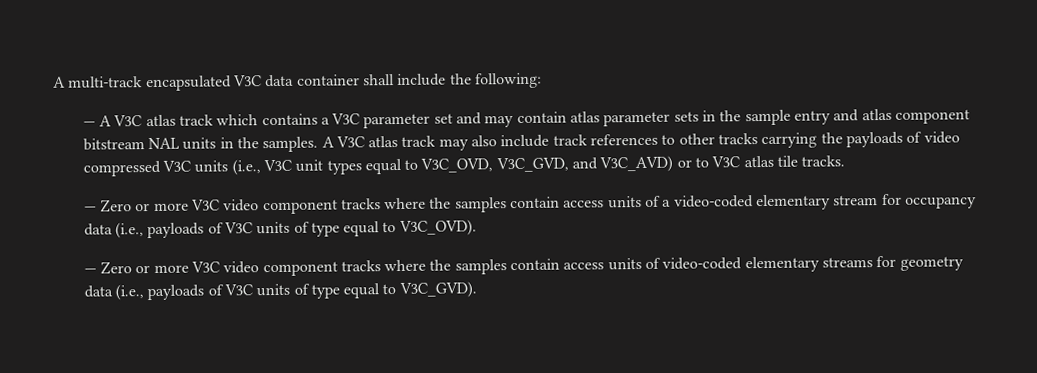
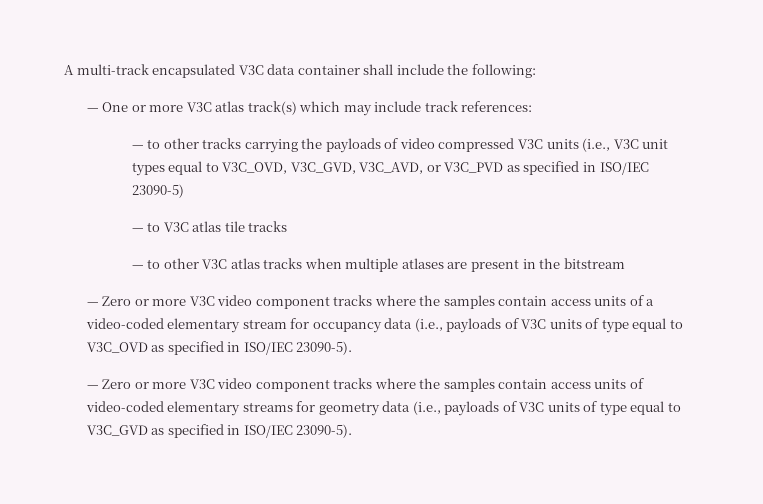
- — A V3C atlas track which contains a V3C parameter set and may contain atlas parameter sets in the sample entry and atlas component bitstream NAL units in the samples. A V3C atlas track may also include track references to other tracks carrying the payloads of video compressed V3C units (i.e., V3C unit types equal to V3C_OVD, V3C_GVD, and V3C_AVD) or to V3C atlas tile tracks.
+ — One or more V3C atlas track(s) which may include track references:
+ — to other tracks carrying the payloads of video compressed V3C units (i.e., V3C unit types equal to V3C_OVD, V3C_GVD, V3C_AVD, or V3C_PVD as specified in ISO/IEC 23090-5)
+ — to V3C atlas tile tracks
+ — to other V3C atlas tracks when multiple atlases are present in the bitstream
- — Zero or more V3C video component tracks where the samples contain access units of a video-coded elementary stream for occupancy data (i.e., payloads of V3C units of type equal to V3C_OVD).
+ — Zero or more V3C video component tracks where the samples contain access units of a video-coded elementary stream for occupancy data (i.e., payloads of V3C units of type equal to V3C_OVD as specified in ISO/IEC 23090-5).
- — Zero or more V3C video component tracks where the samples contain access units of video-coded elementary streams for geometry data (i.e., payloads of V3C units of type equal to V3C_GVD).
+ — Zero or more V3C video component tracks where the samples contain access units of video-coded elementary streams for geometry data (i.e., payloads of V3C units of type equal to V3C_GVD as specified in ISO/IEC 23090-5).

